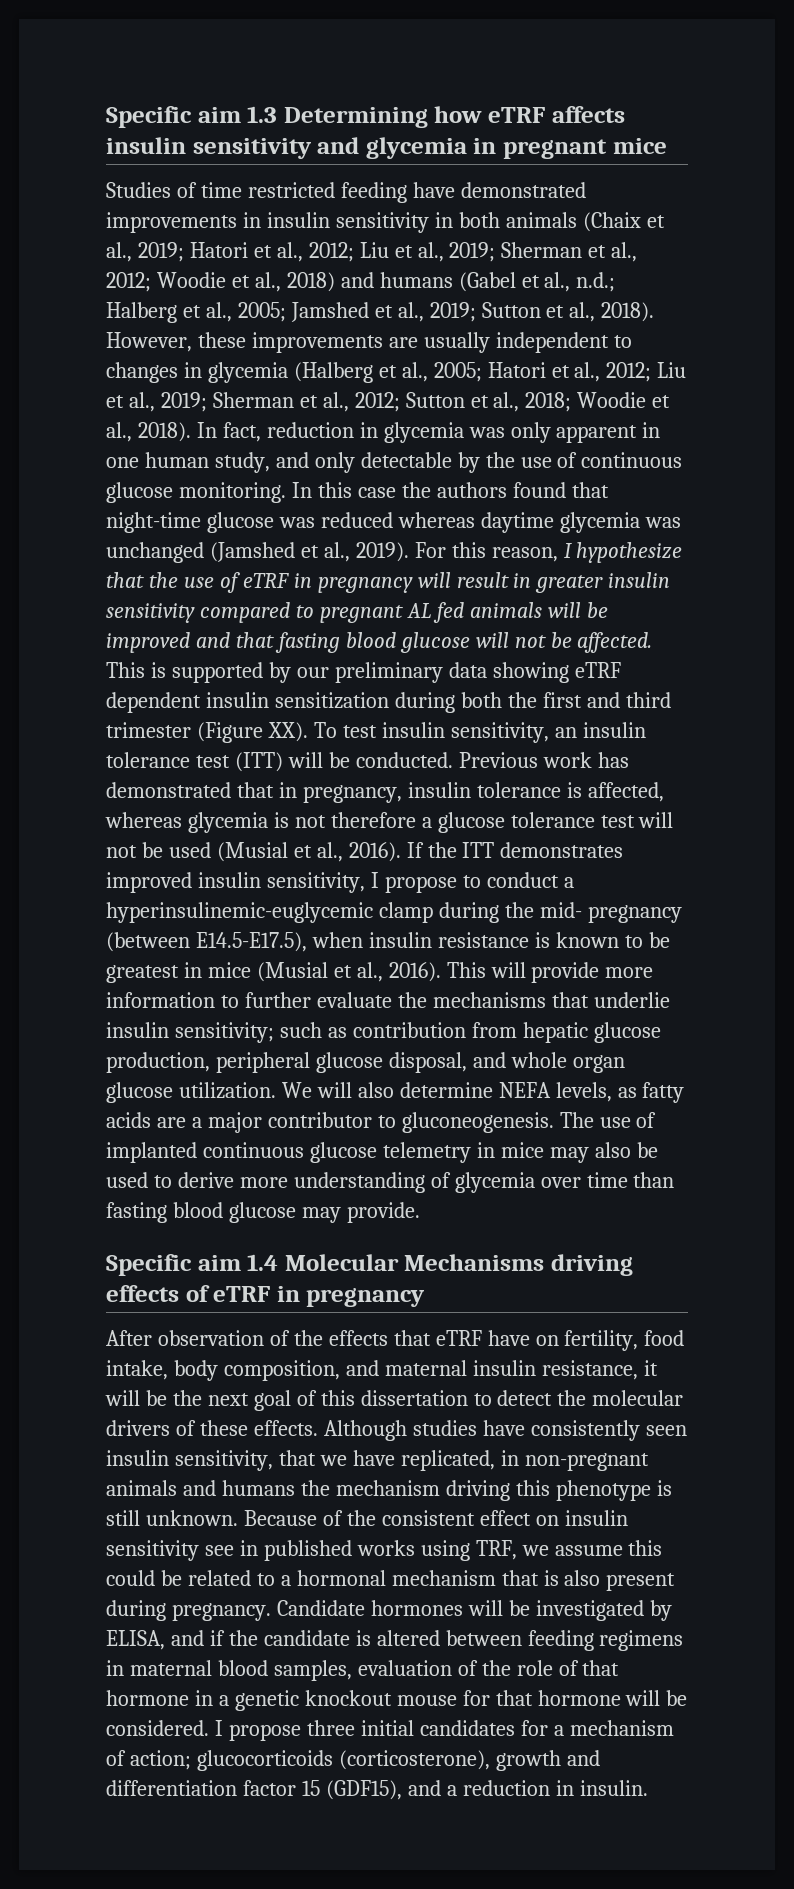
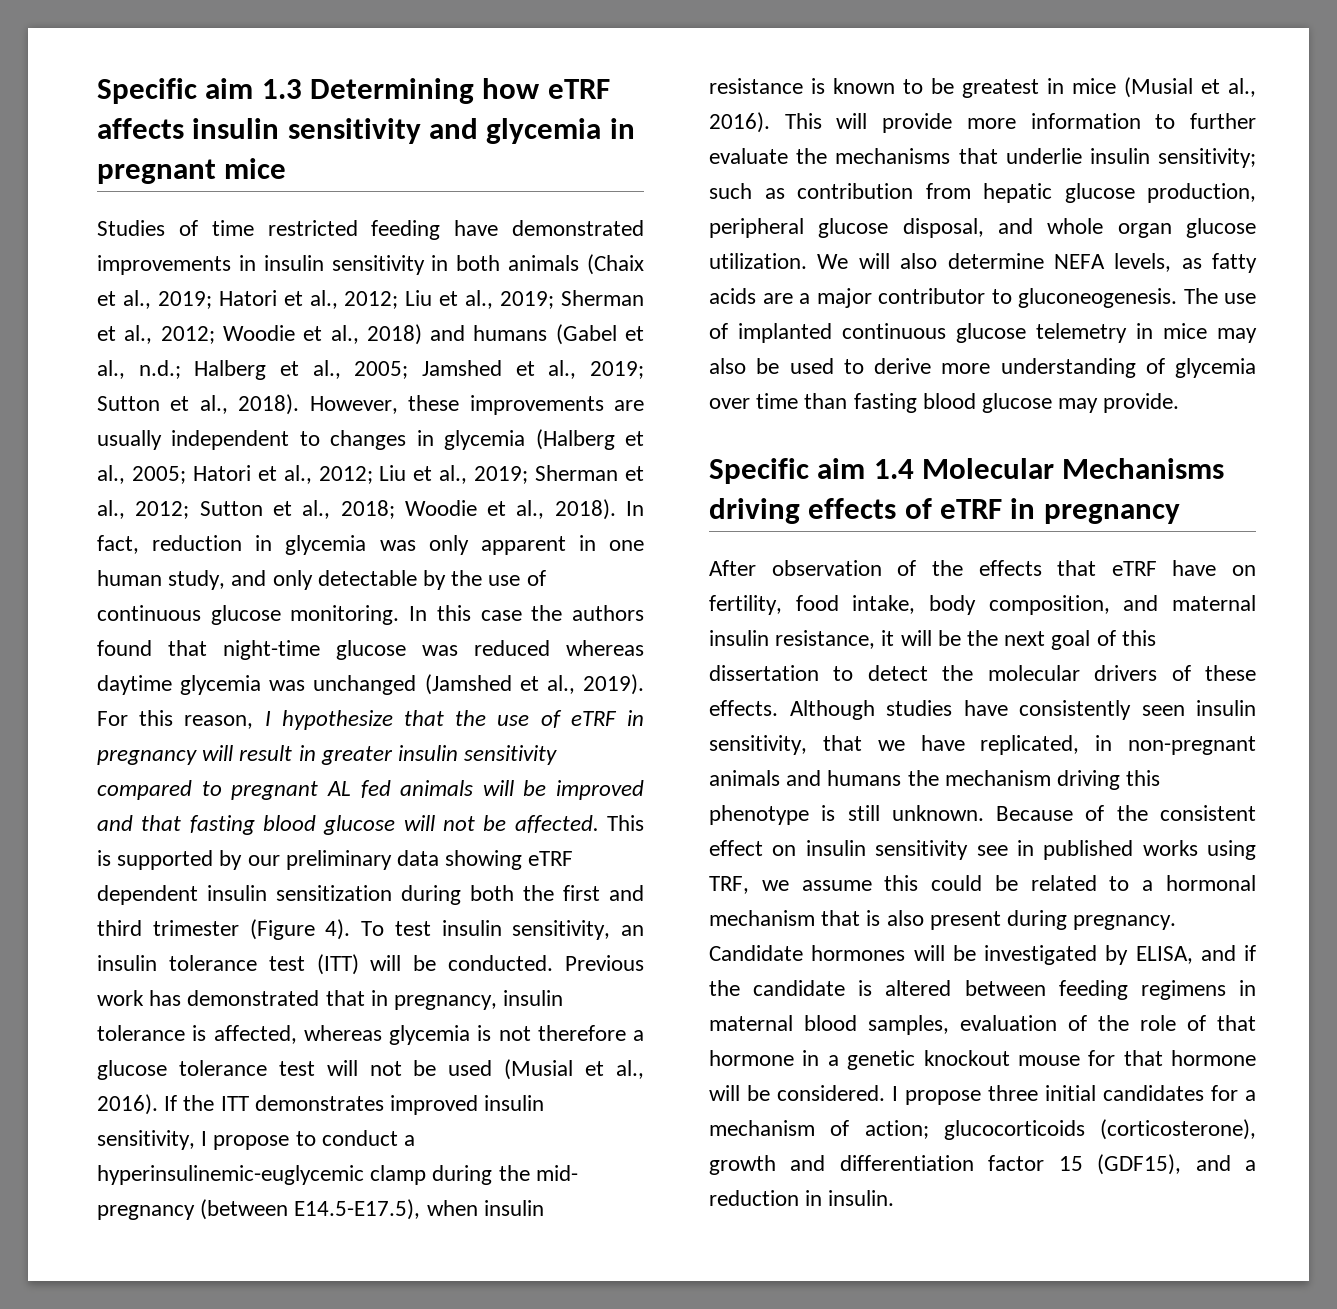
- This is supported by our preliminary data showing eTRF dependent insulin sensitization during both the first and third trimester (Figure XX). To test insulin sensitivity, an insulin tolerance test (ITT) will be conducted.
+ This is supported by our preliminary data showing eTRF dependent insulin sensitization during both the first and third trimester (Figure 4). To test insulin sensitivity, an insulin tolerance test (ITT) will be conducted.

